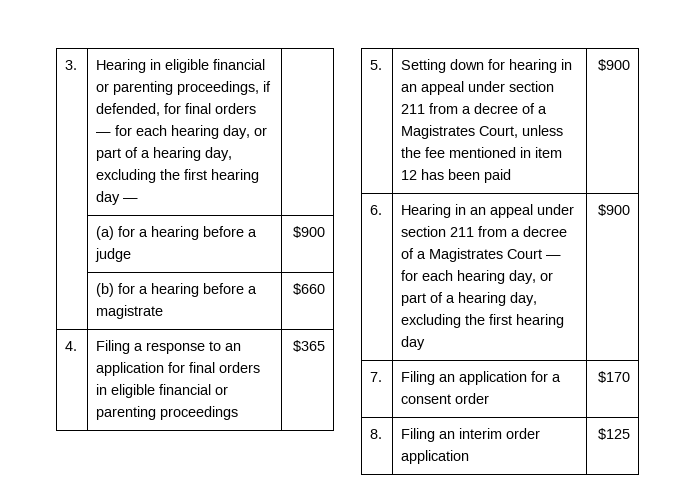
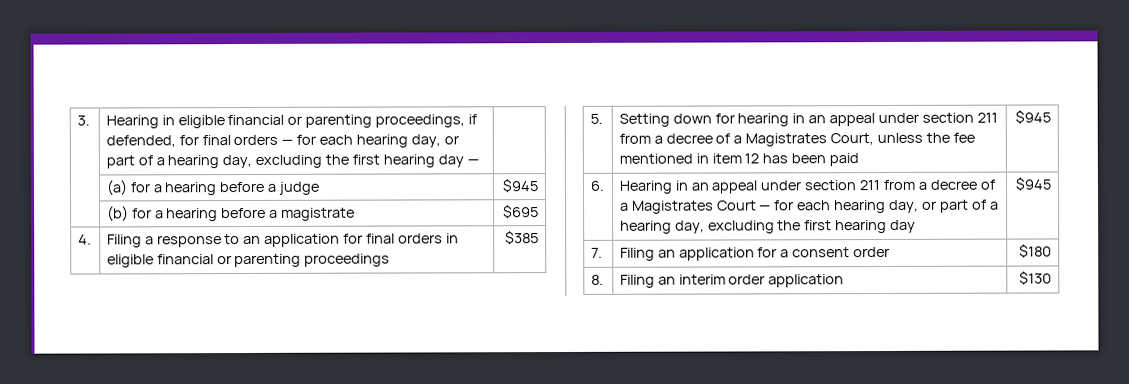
- | (a) for a hearing before a judge | $900
+ | (a) for a hearing before a judge | $945
- | (b) for a hearing before a magistrate | $660
+ | (b) for a hearing before a magistrate | $695
- 4. | Filing a response to an application for final orders in eligible financial or parenting proceedings | $365
+ 4. | Filing a response to an application for final orders in eligible financial or parenting proceedings | $385
- 5. | Setting down for hearing in an appeal under section 211 from a decree of a Magistrates Court, unless the fee mentioned in item 12 has been paid | $900
+ 5. | Setting down for hearing in an appeal under section 211 from a decree of a Magistrates Court, unless the fee mentioned in item 12 has been paid | $945
- 6. | Hearing in an appeal under section 211 from a decree of a Magistrates Court — for each hearing day, or part of a hearing day, excluding the first hearing day | $900
+ 6. | Hearing in an appeal under section 211 from a decree of a Magistrates Court — for each hearing day, or part of a hearing day, excluding the first hearing day | $945
- 7. | Filing an application for a consent order | $170
+ 7. | Filing an application for a consent order | $180
- 8. | Filing an interim order application | $125
+ 8. | Filing an interim order application | $130

